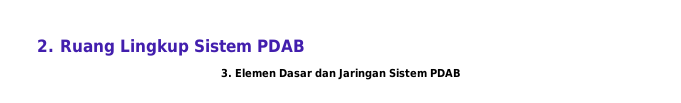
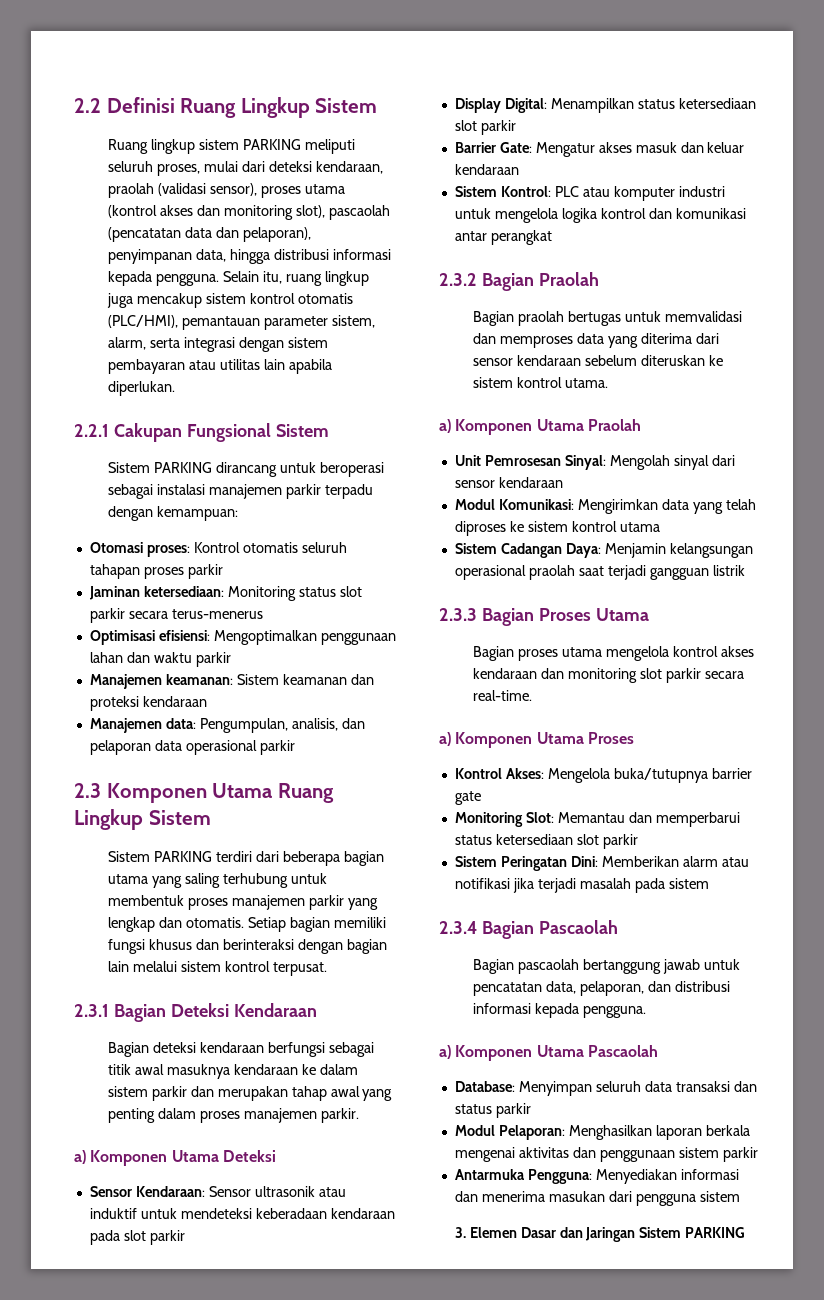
- 2. Ruang Lingkup Sistem PDAB
+ 2.2 Definisi Ruang Lingkup Sistem
+ Ruang lingkup sistem PARKING meliputi seluruh proses, mulai dari deteksi kendaraan, praolah (validasi sensor), proses utama (kontrol akses dan monitoring slot), pascaolah (pencatatan data dan pelaporan), penyimpanan data, hingga distribusi informasi kepada pengguna. Selain itu, ruang lingkup juga mencakup sistem kontrol otomatis (PLC/HMI), pemantauan parameter sistem, alarm, serta integrasi dengan sistem pembayaran atau utilitas lain apabila diperlukan.
+ 2.2.1 Cakupan Fungsional Sistem
+ Sistem PARKING dirancang untuk beroperasi sebagai instalasi manajemen parkir terpadu dengan kemampuan:
+ Otomasi proses: Kontrol otomatis seluruh tahapan proses parkir
+ Jaminan ketersediaan: Monitoring status slot parkir secara terus-menerus
+ Optimisasi efisiensi: Mengoptimalkan penggunaan lahan dan waktu parkir
+ Manajemen keamanan: Sistem keamanan dan proteksi kendaraan
+ Manajemen data: Pengumpulan, analisis, dan pelaporan data operasional parkir
+ 2.3 Komponen Utama Ruang Lingkup Sistem
+ Sistem PARKING terdiri dari beberapa bagian utama yang saling terhubung untuk membentuk proses manajemen parkir yang lengkap dan otomatis. Setiap bagian memiliki fungsi khusus dan berinteraksi dengan bagian lain melalui sistem kontrol terpusat.
+ 2.3.1 Bagian Deteksi Kendaraan
+ Bagian deteksi kendaraan berfungsi sebagai titik awal masuknya kendaraan ke dalam sistem parkir dan merupakan tahap awal yang penting dalam proses manajemen parkir.
+ a) Komponen Utama Deteksi
+ Sensor Kendaraan: Sensor ultrasonik atau induktif untuk mendeteksi keberadaan kendaraan pada slot parkir
+ Display Digital: Menampilkan status ketersediaan slot parkir
+ Barrier Gate: Mengatur akses masuk dan keluar kendaraan
+ Sistem Kontrol: PLC atau komputer industri untuk mengelola logika kontrol dan komunikasi antar perangkat
+ 2.3.2 Bagian Praolah
+ Bagian praolah bertugas untuk memvalidasi dan memproses data yang diterima dari sensor kendaraan sebelum diteruskan ke sistem kontrol utama.
+ a) Komponen Utama Praolah
+ Unit Pemrosesan Sinyal: Mengolah sinyal dari sensor kendaraan
+ Modul Komunikasi: Mengirimkan data yang telah diproses ke sistem kontrol utama
+ Sistem Cadangan Daya: Menjamin kelangsungan operasional praolah saat terjadi gangguan listrik
+ 2.3.3 Bagian Proses Utama
+ Bagian proses utama mengelola kontrol akses kendaraan dan monitoring slot parkir secara real-time.
+ a) Komponen Utama Proses
+ Kontrol Akses: Mengelola buka/tutupnya barrier gate
+ Monitoring Slot: Memantau dan memperbarui status ketersediaan slot parkir
+ Sistem Peringatan Dini: Memberikan alarm atau notifikasi jika terjadi masalah pada sistem
+ 2.3.4 Bagian Pascaolah
+ Bagian pascaolah bertanggung jawab untuk pencatatan data, pelaporan, dan distribusi informasi kepada pengguna.
+ a) Komponen Utama Pascaolah
+ Database: Menyimpan seluruh data transaksi dan status parkir
+ Modul Pelaporan: Menghasilkan laporan berkala mengenai aktivitas dan penggunaan sistem parkir
+ Antarmuka Pengguna: Menyediakan informasi dan menerima masukan dari pengguna sistem
- 3. Elemen Dasar dan Jaringan Sistem PDAB
+ 3. Elemen Dasar dan Jaringan Sistem PARKING

